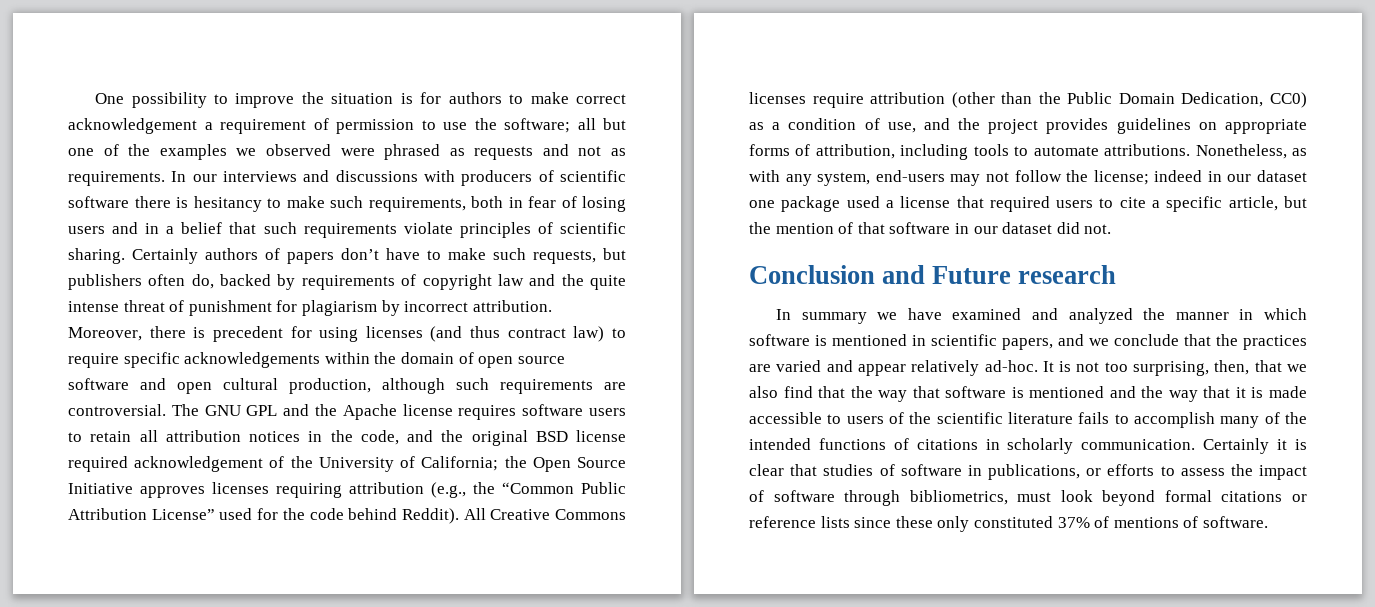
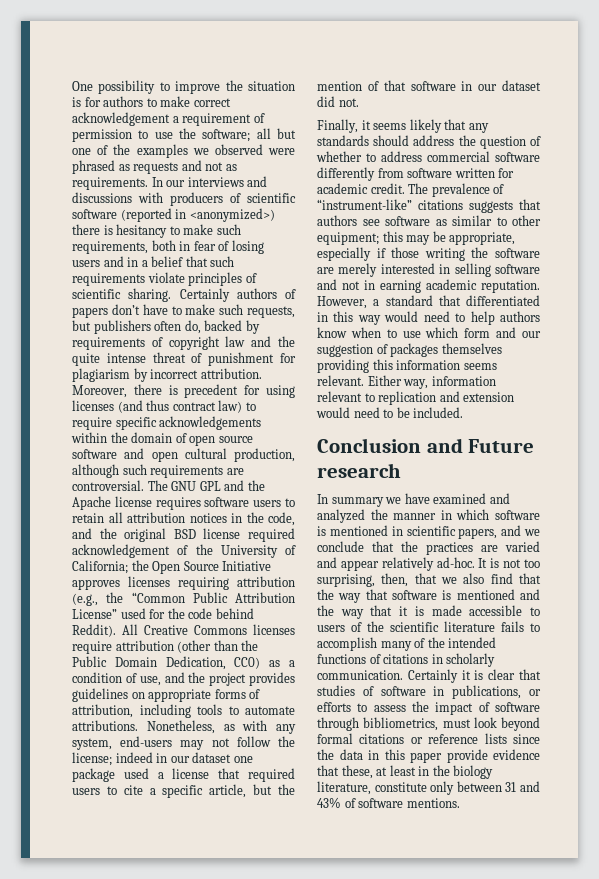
- In our interviews and discussions with producers of scientific software there is hesitancy to make such requirements, both in fear of losing users and in a belief that such requirements violate principles of scientific sharing.
+ In our interviews and discussions with producers of scientific software (reported in <anonymized>) there is hesitancy to make such requirements, both in fear of losing users and in a belief that such requirements violate principles of scientific sharing.
+ Finally, it seems likely that any standards should address the question of whether to address commercial software differently from software written for academic credit. The prevalence of “instrument-like” citations suggests that authors see software as similar to other equipment; this may be appropriate, especially if those writing the software are merely interested in selling software and not in earning academic reputation. However, a standard that differentiated in this way would need to help authors know when to use which form and our suggestion of packages themselves providing this information seems relevant. Either way, information relevant to replication and extension would need to be included.
- Certainly it is clear that studies of software in publications, or efforts to assess the impact of software through bibliometrics, must look beyond formal citations or reference lists since these only constituted 37% of mentions of software.
+ Certainly it is clear that studies of software in publications, or efforts to assess the impact of software through bibliometrics, must look beyond formal citations or reference lists since the data in this paper provide evidence that these, at least in the biology literature, constitute only between 31 and 43% of software mentions.

